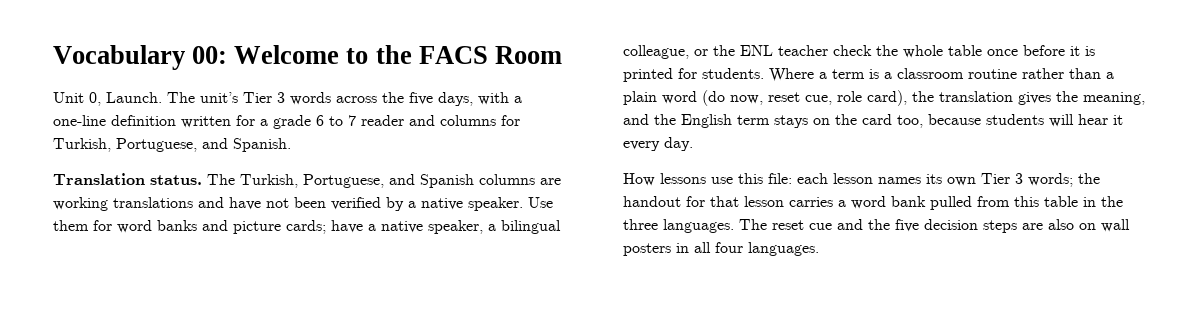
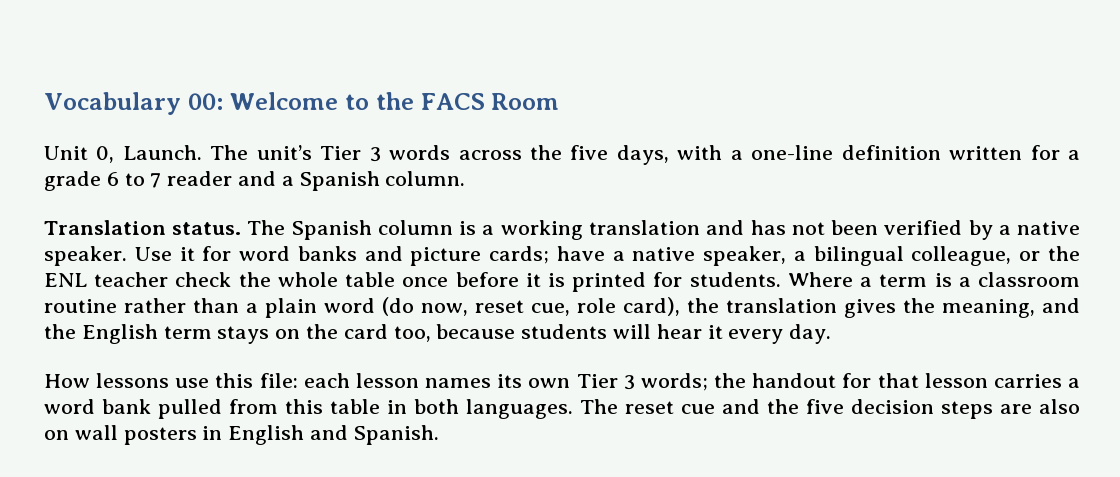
- The unit’s Tier 3 words across the five days, with a one-line definition written for a grade 6 to 7 reader and columns for Turkish, Portuguese, and Spanish.
- Translation status. The Turkish, Portuguese, and Spanish columns are working translations and have not been verified by a native speaker.
+ The unit’s Tier 3 words across the five days, with a one-line definition written for a grade 6 to 7 reader and a Spanish column.
+ Translation status. The Spanish column is a working translation and has not been verified by a native speaker.
- Use them for word banks and picture cards; have a native speaker, a bilingual colleague, or the ENL teacher check the whole table once before it is printed for students.
+ Use it for word banks and picture cards; have a native speaker, a bilingual colleague, or the ENL teacher check the whole table once before it is printed for students.
- How lessons use this file: each lesson names its own Tier 3 words; the handout for that lesson carries a word bank pulled from this table in the three languages.
+ How lessons use this file: each lesson names its own Tier 3 words; the handout for that lesson carries a word bank pulled from this table in both languages.
- The reset cue and the five decision steps are also on wall posters in all four languages.
+ The reset cue and the five decision steps are also on wall posters in English and Spanish.

